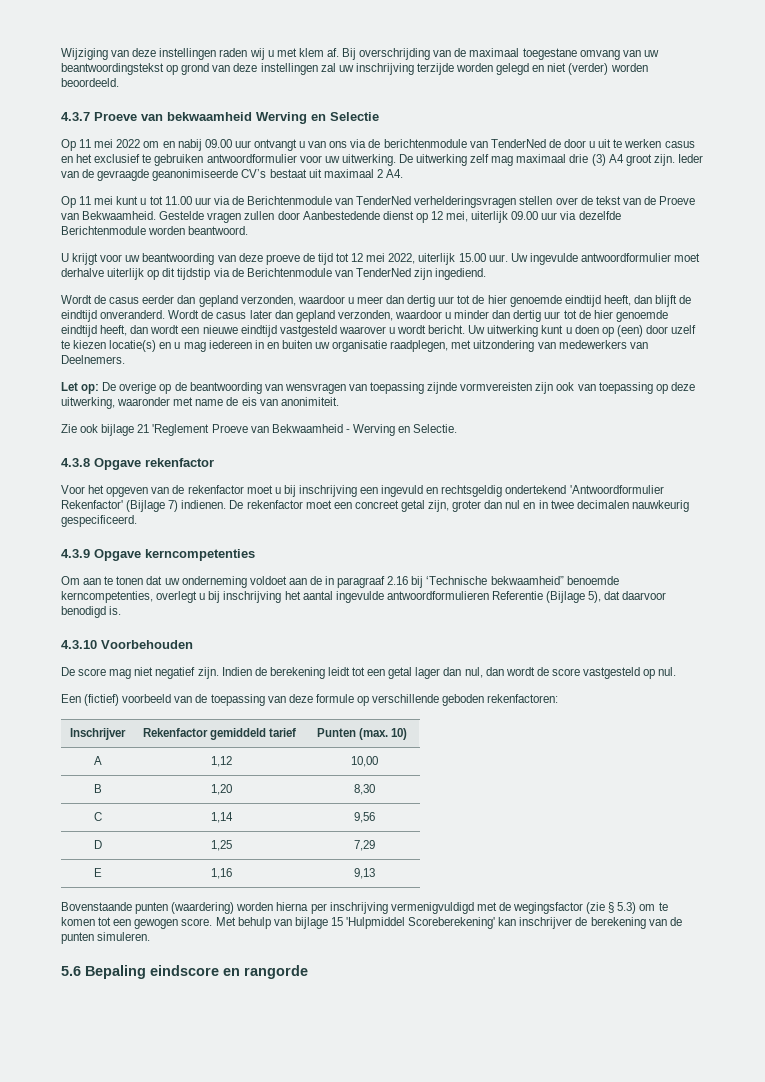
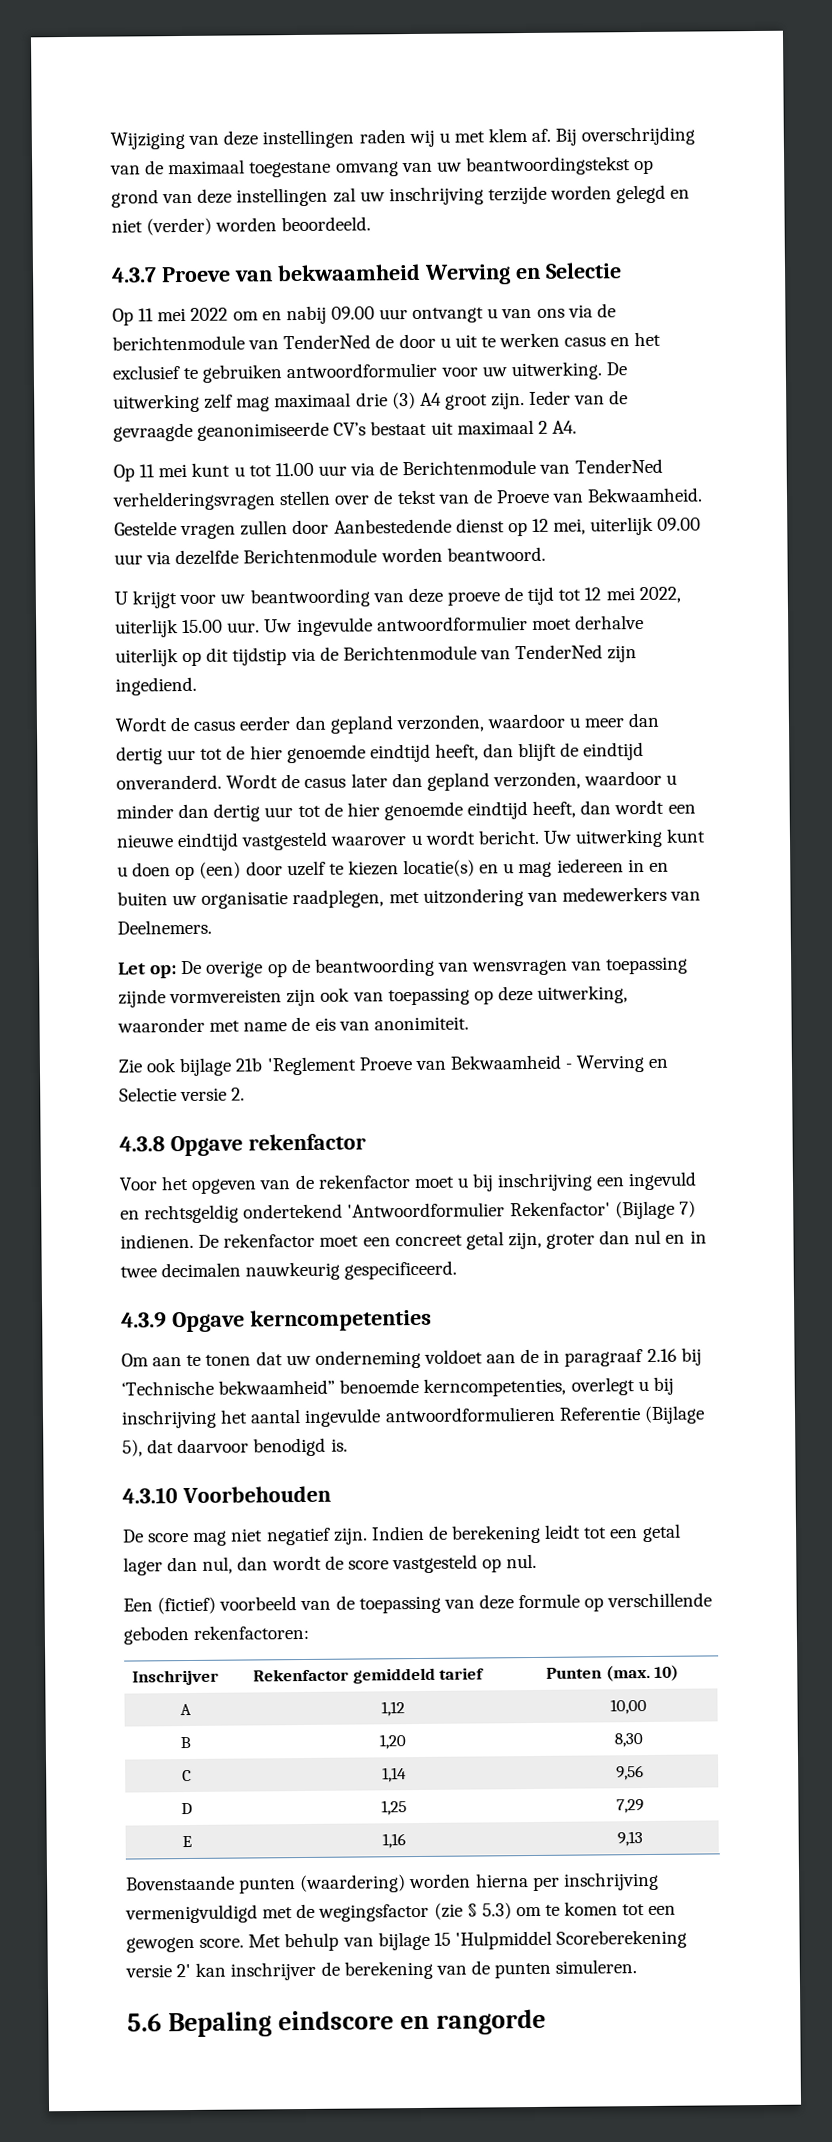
- Zie ook bijlage 21 'Reglement Proeve van Bekwaamheid - Werving en Selectie.
+ Zie ook bijlage 21b 'Reglement Proeve van Bekwaamheid - Werving en Selectie versie 2.
- Met behulp van bijlage 15 'Hulpmiddel Scoreberekening' kan inschrijver de berekening van de punten simuleren.
+ Met behulp van bijlage 15 'Hulpmiddel Scoreberekening versie 2' kan inschrijver de berekening van de punten simuleren.

